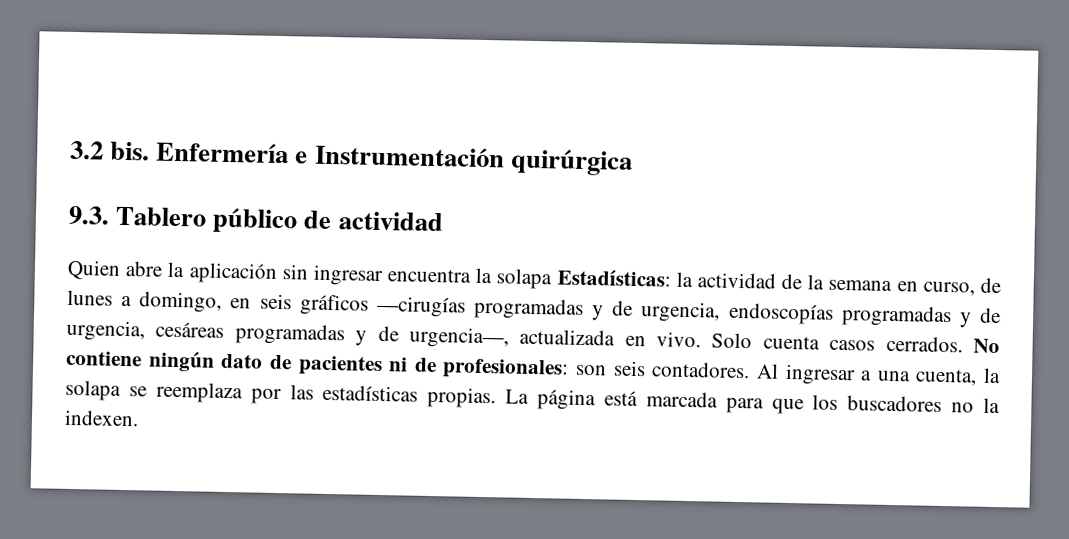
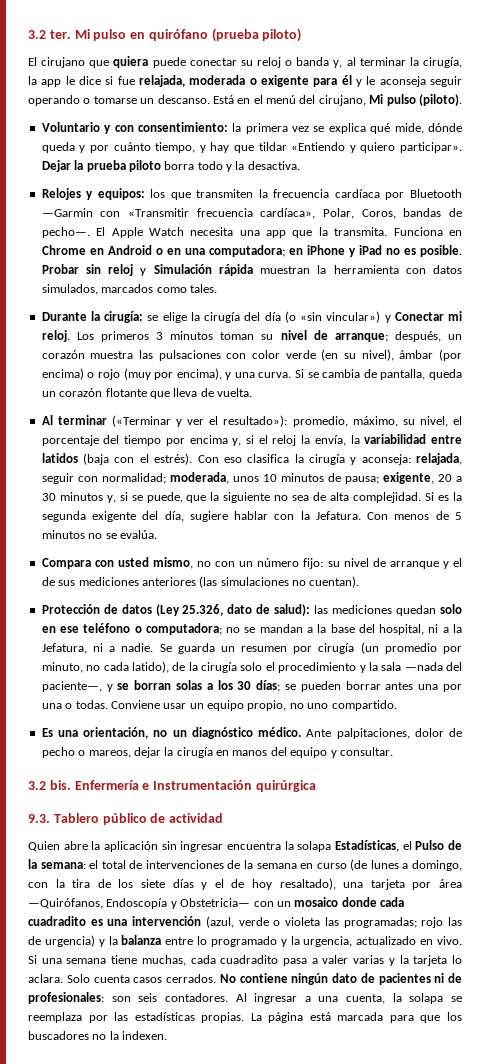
+ 3.2 ter. Mi pulso en quirófano (prueba piloto)
+ El cirujano que quiera puede conectar su reloj o banda y, al terminar la cirugía, la app le dice si fue relajada, moderada o exigente para él y le aconseja seguir operando o tomarse un descanso. Está en el menú del cirujano, Mi pulso (piloto).
+ Voluntario y con consentimiento: la primera vez se explica qué mide, dónde queda y por cuánto tiempo, y hay que tildar «Entiendo y quiero participar». Dejar la prueba piloto borra todo y la desactiva.
+ Relojes y equipos: los que transmiten la frecuencia cardíaca por Bluetooth —Garmin con «Transmitir frecuencia cardíaca», Polar, Coros, bandas de pecho—. El Apple Watch necesita una app que la transmita. Funciona en Chrome en Android o en una computadora; en iPhone y iPad no es posible. Probar sin reloj y Simulación rápida muestran la herramienta con datos simulados, marcados como tales.
+ Durante la cirugía: se elige la cirugía del día (o «sin vincular») y Conectar mi reloj. Los primeros 3 minutos toman su nivel de arranque; después, un corazón muestra las pulsaciones con color verde (en su nivel), ámbar (por encima) o rojo (muy por encima), y una curva. Si se cambia de pantalla, queda un corazón flotante que lleva de vuelta.
+ Al terminar («Terminar y ver el resultado»): promedio, máximo, su nivel, el porcentaje del tiempo por encima y, si el reloj la envía, la variabilidad entre latidos (baja con el estrés). Con eso clasifica la cirugía y aconseja: relajada, seguir con normalidad; moderada, unos 10 minutos de pausa; exigente, 20 a 30 minutos y, si se puede, que la siguiente no sea de alta complejidad. Si es la segunda exigente del día, sugiere hablar con la Jefatura. Con menos de 5 minutos no se evalúa.
+ Compara con usted mismo, no con un número fijo: su nivel de arranque y el de sus mediciones anteriores (las simulaciones no cuentan).
+ Protección de datos (Ley 25.326, dato de salud): las mediciones quedan solo en ese teléfono o computadora; no se mandan a la base del hospital, ni a la Jefatura, ni a nadie. Se guarda un resumen por cirugía (un promedio por minuto, no cada latido), de la cirugía solo el procedimiento y la sala —nada del paciente—, y se borran solas a los 30 días; se pueden borrar antes una por una o todas. Conviene usar un equipo propio, no uno compartido.
+ Es una orientación, no un diagnóstico médico. Ante palpitaciones, dolor de pecho o mareos, dejar la cirugía en manos del equipo y consultar.
- Quien abre la aplicación sin ingresar encuentra la solapa Estadísticas: la actividad de la semana en curso, de lunes a domingo, en seis gráficos —cirugías programadas y de urgencia, endoscopías programadas y de urgencia, cesáreas programadas y de urgencia—, actualizada en vivo.
+ Quien abre la aplicación sin ingresar encuentra la solapa Estadísticas, el Pulso de la semana: el total de intervenciones de la semana en curso (de lunes a domingo, con la tira de los siete días y el de hoy resaltado), una tarjeta por área —Quirófanos, Endoscopía y Obstetricia— con un mosaico donde cada cuadradito es una intervención (azul, verde o violeta las programadas; rojo las de urgencia) y la balanza entre lo programado y la urgencia, actualizado en vivo. Si una semana tiene muchas, cada cuadradito pasa a valer varias y la tarjeta lo aclara.

